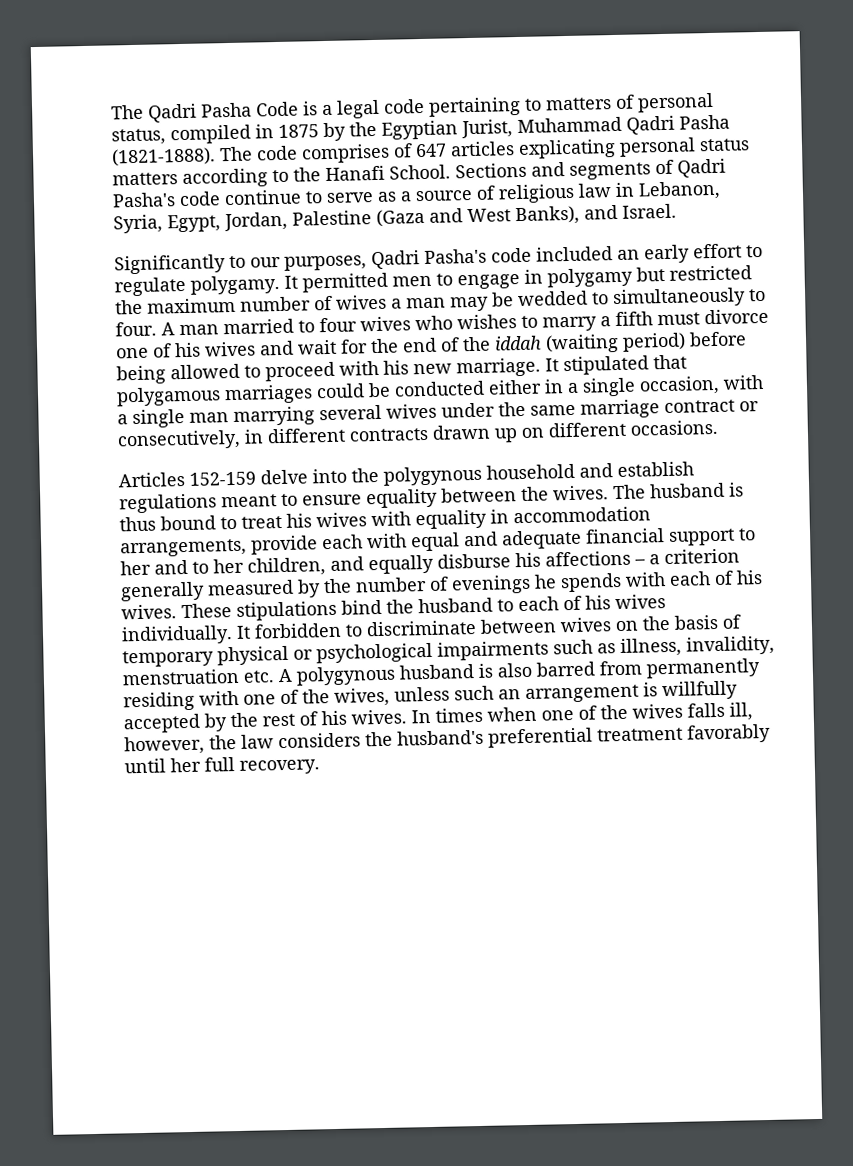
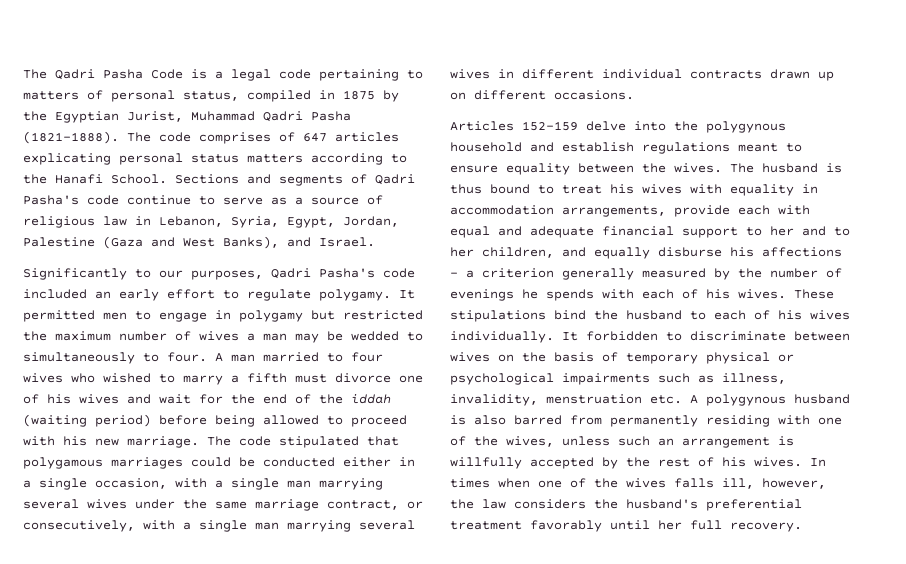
- A man married to four wives who wishes to marry a fifth must divorce one of his wives and wait for the end of the iddah (waiting period) before being allowed to proceed with his new marriage.
+ A man married to four wives who wished to marry a fifth must divorce one of his wives and wait for the end of the iddah (waiting period) before being allowed to proceed with his new marriage.
- It stipulated that polygamous marriages could be conducted either in a single occasion, with a single man marrying several wives under the same marriage contract or consecutively, in different contracts drawn up on different occasions.
+ The code stipulated that polygamous marriages could be conducted either in a single occasion, with a single man marrying several wives under the same marriage contract, or consecutively, with a single man marrying several wives in different individual contracts drawn up on different occasions.

